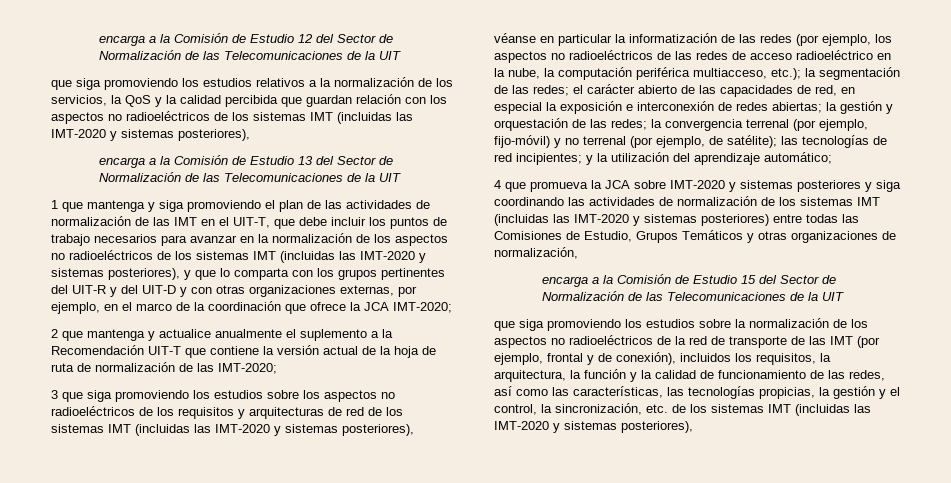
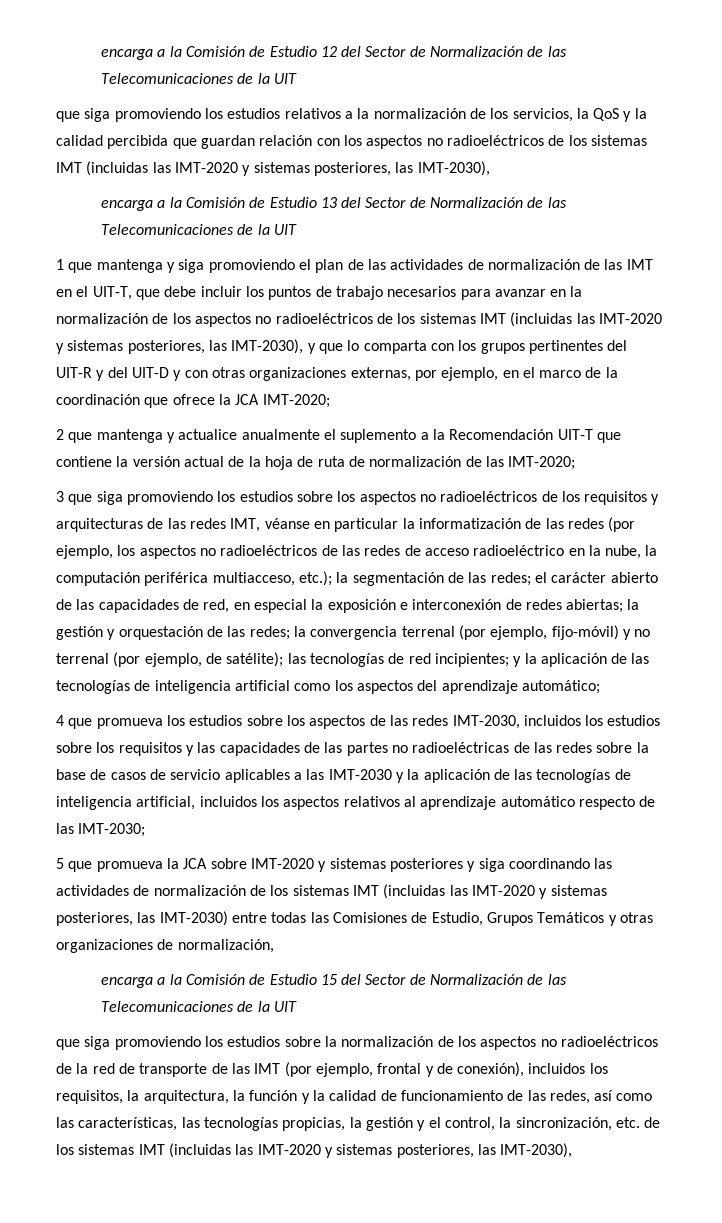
- que siga promoviendo los estudios relativos a la normalización de los servicios, la QoS y la calidad percibida que guardan relación con los aspectos no radioeléctricos de los sistemas IMT (incluidas las IMT-2020 y sistemas posteriores),
+ que siga promoviendo los estudios relativos a la normalización de los servicios, la QoS y la calidad percibida que guardan relación con los aspectos no radioeléctricos de los sistemas IMT (incluidas las IMT-2020 y sistemas posteriores, las IMT-2030),
- 1 que mantenga y siga promoviendo el plan de las actividades de normalización de las IMT en el UIT-T, que debe incluir los puntos de trabajo necesarios para avanzar en la normalización de los aspectos no radioeléctricos de los sistemas IMT (incluidas las IMT-2020 y sistemas posteriores), y que lo comparta con los grupos pertinentes del UIT-R y del UIT-D y con otras organizaciones externas, por ejemplo, en el marco de la coordinación que ofrece la JCA IMT-2020;
+ 1 que mantenga y siga promoviendo el plan de las actividades de normalización de las IMT en el UIT-T, que debe incluir los puntos de trabajo necesarios para avanzar en la normalización de los aspectos no radioeléctricos de los sistemas IMT (incluidas las IMT-2020 y sistemas posteriores, las IMT-2030), y que lo comparta con los grupos pertinentes del UIT-R y del UIT-D y con otras organizaciones externas, por ejemplo, en el marco de la coordinación que ofrece la JCA IMT-2020;
- 3 que siga promoviendo los estudios sobre los aspectos no radioeléctricos de los requisitos y arquitecturas de red de los sistemas IMT (incluidas las IMT-2020 y sistemas posteriores), véanse en particular la informatización de las redes (por ejemplo, los aspectos no radioeléctricos de las redes de acceso radioeléctrico en la nube, la computación periférica multiacceso, etc.);
+ 3 que siga promoviendo los estudios sobre los aspectos no radioeléctricos de los requisitos y arquitecturas de las redes IMT, véanse en particular la informatización de las redes (por ejemplo, los aspectos no radioeléctricos de las redes de acceso radioeléctrico en la nube, la computación periférica multiacceso, etc.);
- y la utilización del aprendizaje automático;
+ y la aplicación de las tecnologías de inteligencia artificial como los aspectos del aprendizaje automático;
- 4 que promueva la JCA sobre IMT-2020 y sistemas posteriores y siga coordinando las actividades de normalización de los sistemas IMT (incluidas las IMT-2020 y sistemas posteriores) entre todas las Comisiones de Estudio, Grupos Temáticos y otras organizaciones de normalización,
+ 4 que promueva los estudios sobre los aspectos de las redes IMT-2030, incluidos los estudios sobre los requisitos y las capacidades de las partes no radioeléctricas de las redes sobre la base de casos de servicio aplicables a las IMT-2030 y la aplicación de las tecnologías de inteligencia artificial, incluidos los aspectos relativos al aprendizaje automático respecto de las IMT-2030;
+ 5 que promueva la JCA sobre IMT-2020 y sistemas posteriores y siga coordinando las actividades de normalización de los sistemas IMT (incluidas las IMT-2020 y sistemas posteriores, las IMT-2030) entre todas las Comisiones de Estudio, Grupos Temáticos y otras organizaciones de normalización,
- que siga promoviendo los estudios sobre la normalización de los aspectos no radioeléctricos de la red de transporte de las IMT (por ejemplo, frontal y de conexión), incluidos los requisitos, la arquitectura, la función y la calidad de funcionamiento de las redes, así como las características, las tecnologías propicias, la gestión y el control, la sincronización, etc. de los sistemas IMT (incluidas las IMT-2020 y sistemas posteriores),
+ que siga promoviendo los estudios sobre la normalización de los aspectos no radioeléctricos de la red de transporte de las IMT (por ejemplo, frontal y de conexión), incluidos los requisitos, la arquitectura, la función y la calidad de funcionamiento de las redes, así como las características, las tecnologías propicias, la gestión y el control, la sincronización, etc. de los sistemas IMT (incluidas las IMT-2020 y sistemas posteriores, las IMT-2030),

